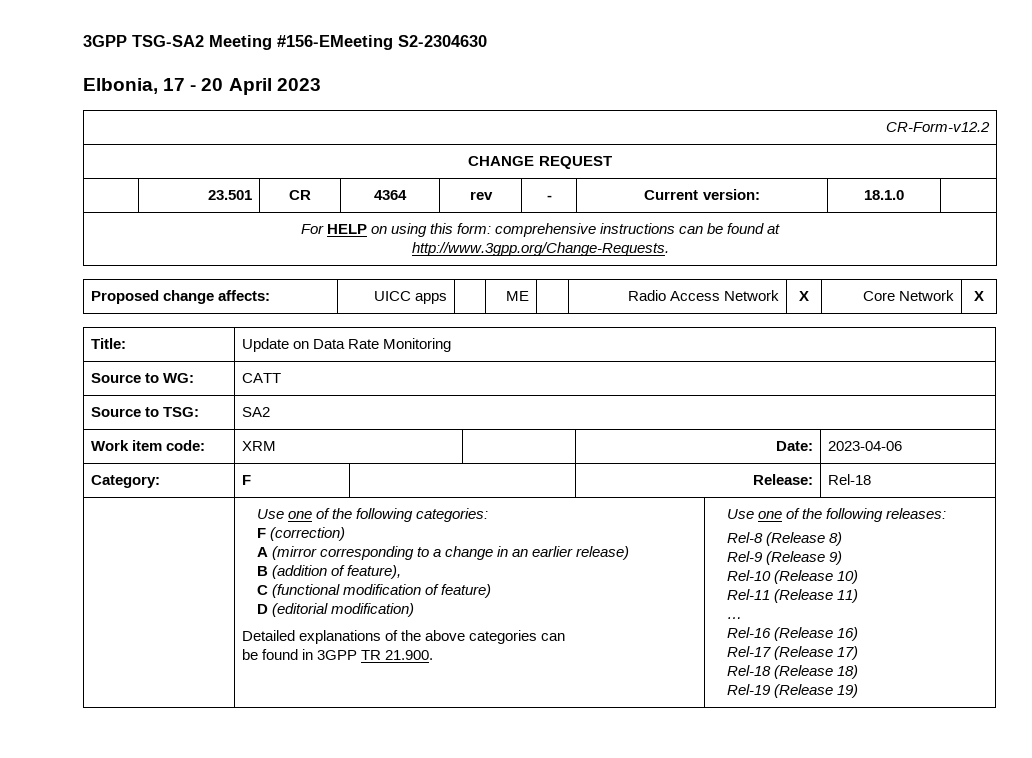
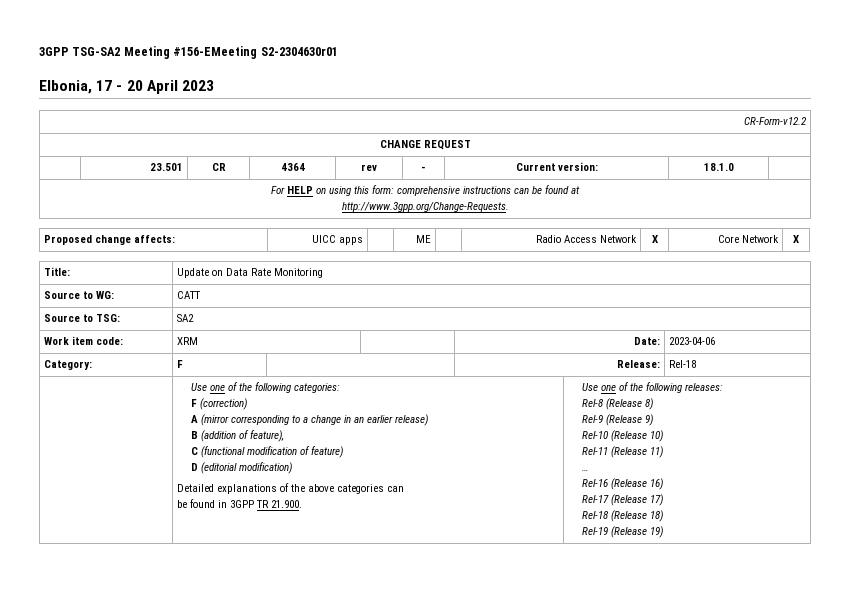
- 3GPP TSG-SA2 Meeting #156-EMeeting S2-2304630
+ 3GPP TSG-SA2 Meeting #156-EMeeting S2-2304630r01

